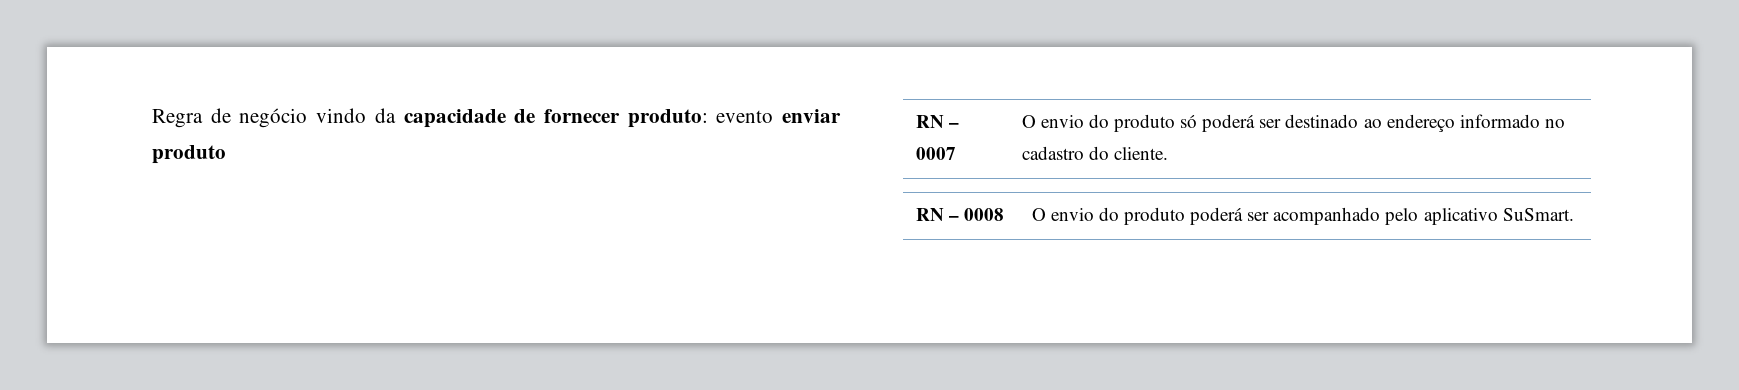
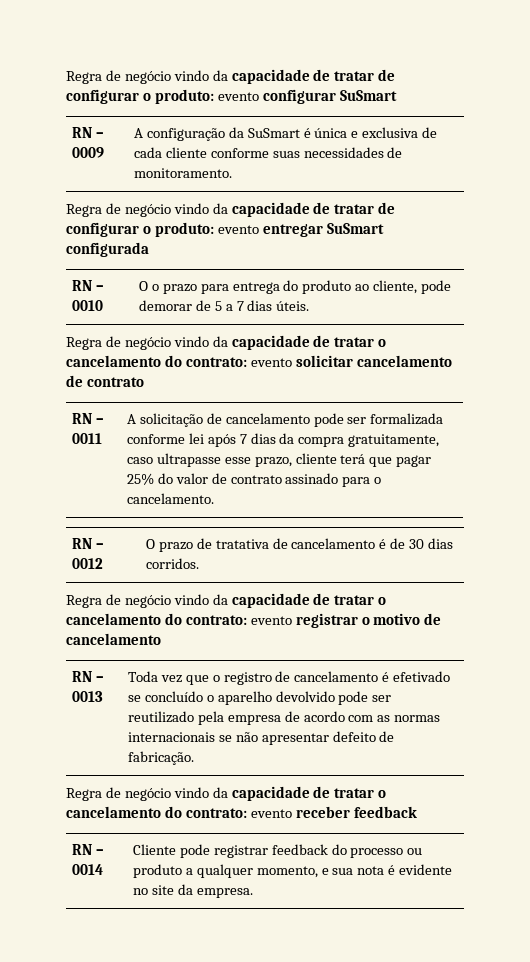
- Regra de negócio vindo da capacidade de fornecer produto: evento enviar produto
- RN – 0007 | O envio do produto só poderá ser destinado ao endereço informado no cadastro do cliente.
- RN – 0008 | O envio do produto poderá ser acompanhado pelo aplicativo SuSmart.
+ Regra de negócio vindo da capacidade de tratar de configurar o produto: evento configurar SuSmart
+ RN – 0009 | A configuração da SuSmart é única e exclusiva de cada cliente conforme suas necessidades de monitoramento.
+ Regra de negócio vindo da capacidade de tratar de configurar o produto: evento entregar SuSmart configurada
+ RN – 0010 | O o prazo para entrega do produto ao cliente, pode demorar de 5 a 7 dias úteis.
+ Regra de negócio vindo da capacidade de tratar o cancelamento do contrato: evento solicitar cancelamento de contrato
+ RN – 0011 | A solicitação de cancelamento pode ser formalizada conforme lei após 7 dias da compra gratuitamente, caso ultrapasse esse prazo, cliente terá que pagar 25% do valor de contrato assinado para o cancelamento.
+ RN – 0012 | O prazo de tratativa de cancelamento é de 30 dias corridos.
+ Regra de negócio vindo da capacidade de tratar o cancelamento do contrato: evento registrar o motivo de cancelamento
+ RN – 0013 | Toda vez que o registro de cancelamento é efetivado se concluído o aparelho devolvido pode ser reutilizado pela empresa de acordo com as normas internacionais se não apresentar defeito de fabricação.
+ Regra de negócio vindo da capacidade de tratar o cancelamento do contrato: evento receber feedback
+ RN – 0014 | Cliente pode registrar feedback do processo ou produto a qualquer momento, e sua nota é evidente no site da empresa.

